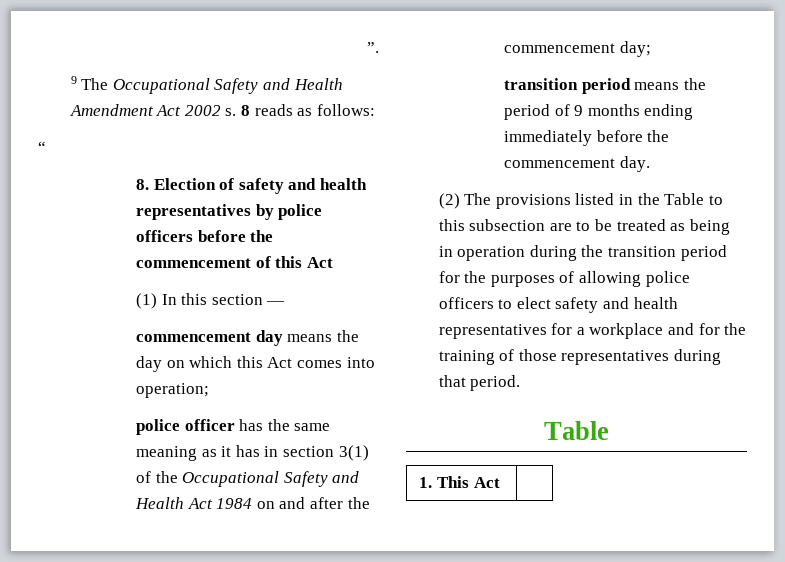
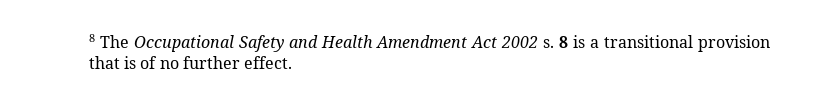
- ”.
- 9 The Occupational Safety and Health Amendment Act 2002 s.
+ 8 The Occupational Safety and Health Amendment Act 2002 s.
- 8 reads as follows:
- “
- 8. Election of safety and health representatives by police officers before the commencement of this Act
- (1) In this section —
- commencement day means the day on which this Act comes into operation;
- police officer has the same meaning as it has in section 3(1) of the Occupational Safety and Health Act 1984 on and after the commencement day;
- transition period means the period of 9 months ending immediately before the commencement day.
- (2) The provisions listed in the Table to this subsection are to be treated as being in operation during the transition period for the purposes of allowing police officers to elect safety and health representatives for a workplace and for the training of those representatives during that period.
- Table
- 1. This Act |
+ 8 is a transitional provision that is of no further effect.

